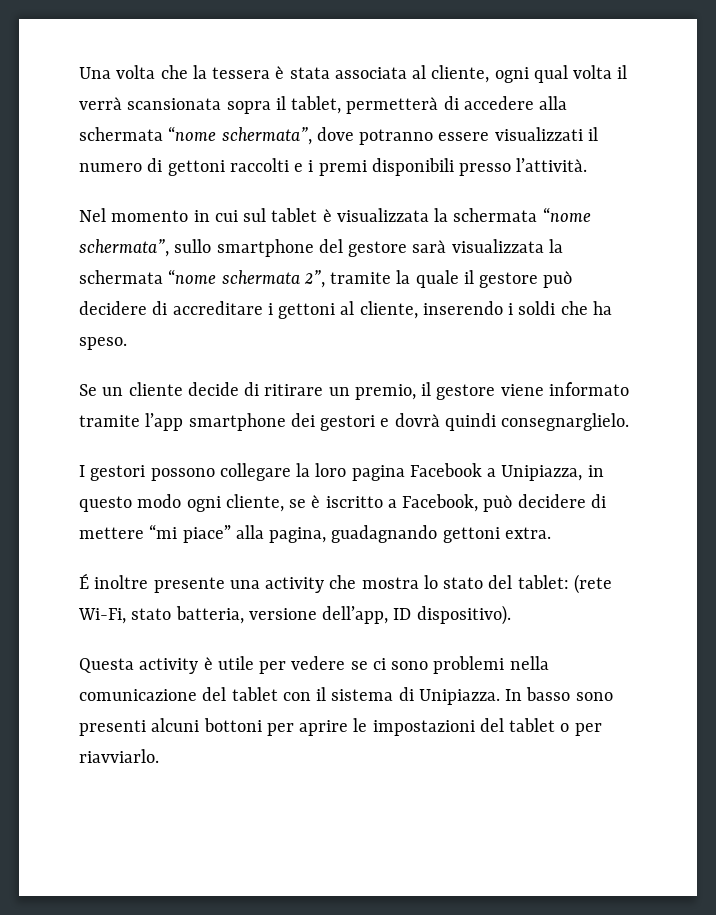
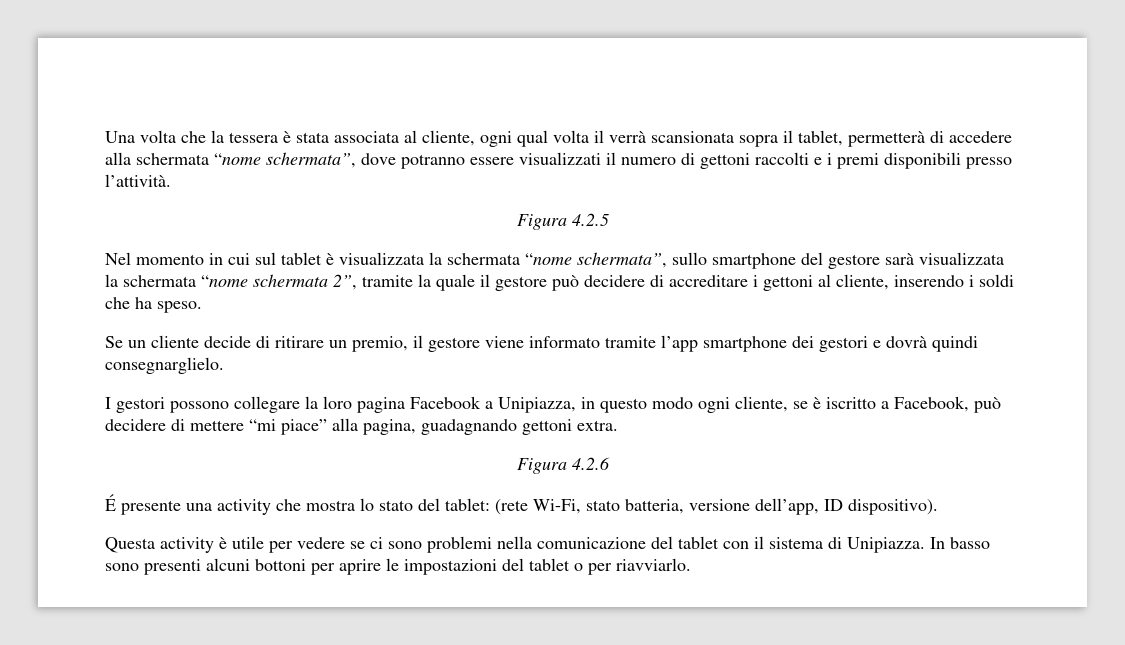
+ Figura 4.2.5
+ Figura 4.2.6
- É inoltre presente una activity che mostra lo stato del tablet: (rete Wi-Fi, stato batteria, versione dell’app, ID dispositivo).
+ É presente una activity che mostra lo stato del tablet: (rete Wi-Fi, stato batteria, versione dell’app, ID dispositivo).

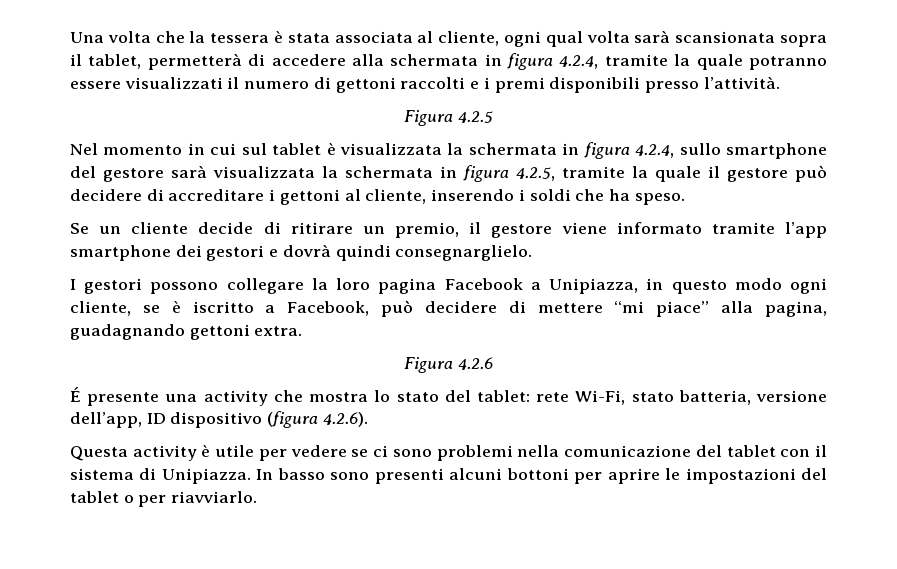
- Una volta che la tessera è stata associata al cliente, ogni qual volta il verrà scansionata sopra il tablet, permetterà di accedere alla schermata “nome schermata”, dove potranno essere visualizzati il numero di gettoni raccolti e i premi disponibili presso l’attività.
+ Una volta che la tessera è stata associata al cliente, ogni qual volta sarà scansionata sopra il tablet, permetterà di accedere alla schermata in figura 4.2.4, tramite la quale potranno essere visualizzati il numero di gettoni raccolti e i premi disponibili presso l’attività.
- Nel momento in cui sul tablet è visualizzata la schermata “nome schermata”, sullo smartphone del gestore sarà visualizzata la schermata “nome schermata 2”, tramite la quale il gestore può decidere di accreditare i gettoni al cliente, inserendo i soldi che ha speso.
+ Nel momento in cui sul tablet è visualizzata la schermata in figura 4.2.4, sullo smartphone del gestore sarà visualizzata la schermata in figura 4.2.5, tramite la quale il gestore può decidere di accreditare i gettoni al cliente, inserendo i soldi che ha speso.
- É presente una activity che mostra lo stato del tablet: (rete Wi-Fi, stato batteria, versione dell’app, ID dispositivo).
+ É presente una activity che mostra lo stato del tablet: rete Wi-Fi, stato batteria, versione dell’app, ID dispositivo (figura 4.2.6).

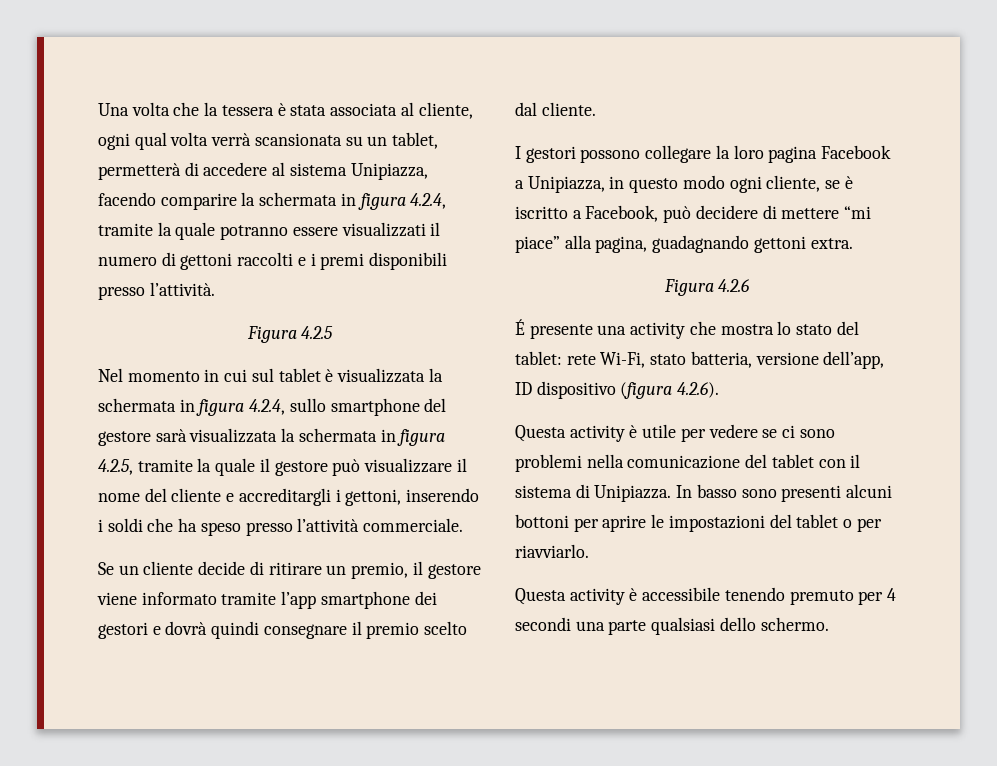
- Una volta che la tessera è stata associata al cliente, ogni qual volta sarà scansionata sopra il tablet, permetterà di accedere alla schermata in figura 4.2.4, tramite la quale potranno essere visualizzati il numero di gettoni raccolti e i premi disponibili presso l’attività.
+ Una volta che la tessera è stata associata al cliente, ogni qual volta verrà scansionata su un tablet, permetterà di accedere al sistema Unipiazza, facendo comparire la schermata in figura 4.2.4, tramite la quale potranno essere visualizzati il numero di gettoni raccolti e i premi disponibili presso l’attività.
- Nel momento in cui sul tablet è visualizzata la schermata in figura 4.2.4, sullo smartphone del gestore sarà visualizzata la schermata in figura 4.2.5, tramite la quale il gestore può decidere di accreditare i gettoni al cliente, inserendo i soldi che ha speso.
+ Nel momento in cui sul tablet è visualizzata la schermata in figura 4.2.4, sullo smartphone del gestore sarà visualizzata la schermata in figura 4.2.5, tramite la quale il gestore può visualizzare il nome del cliente e accreditargli i gettoni, inserendo i soldi che ha speso presso l’attività commerciale.
- Se un cliente decide di ritirare un premio, il gestore viene informato tramite l’app smartphone dei gestori e dovrà quindi consegnarglielo.
+ Se un cliente decide di ritirare un premio, il gestore viene informato tramite l’app smartphone dei gestori e dovrà quindi consegnare il premio scelto dal cliente.
+ Questa activity è accessibile tenendo premuto per 4 secondi una parte qualsiasi dello schermo.

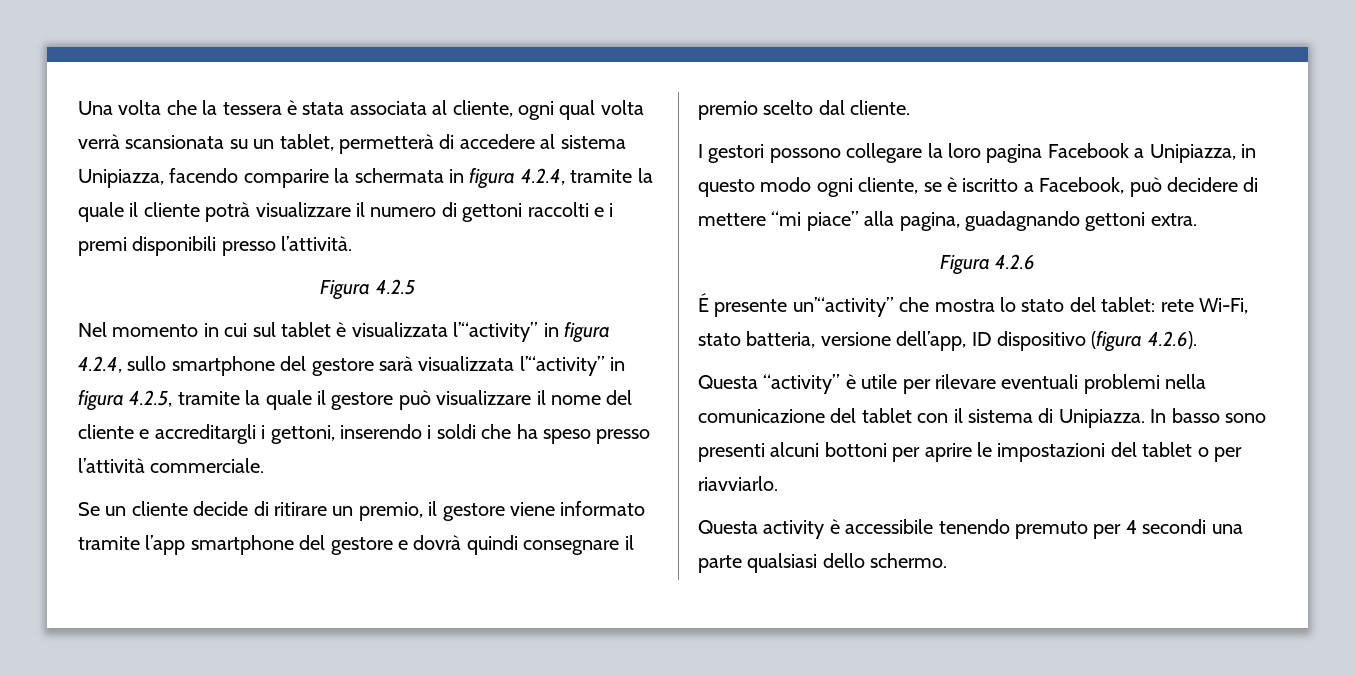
- Una volta che la tessera è stata associata al cliente, ogni qual volta verrà scansionata su un tablet, permetterà di accedere al sistema Unipiazza, facendo comparire la schermata in figura 4.2.4, tramite la quale potranno essere visualizzati il numero di gettoni raccolti e i premi disponibili presso l’attività.
+ Una volta che la tessera è stata associata al cliente, ogni qual volta verrà scansionata su un tablet, permetterà di accedere al sistema Unipiazza, facendo comparire la schermata in figura 4.2.4, tramite la quale il cliente potrà visualizzare il numero di gettoni raccolti e i premi disponibili presso l’attività.
- Nel momento in cui sul tablet è visualizzata la schermata in figura 4.2.4, sullo smartphone del gestore sarà visualizzata la schermata in figura 4.2.5, tramite la quale il gestore può visualizzare il nome del cliente e accreditargli i gettoni, inserendo i soldi che ha speso presso l’attività commerciale.
+ Nel momento in cui sul tablet è visualizzata l’“activity” in figura 4.2.4, sullo smartphone del gestore sarà visualizzata l’“activity” in figura 4.2.5, tramite la quale il gestore può visualizzare il nome del cliente e accreditargli i gettoni, inserendo i soldi che ha speso presso l’attività commerciale.
- Se un cliente decide di ritirare un premio, il gestore viene informato tramite l’app smartphone dei gestori e dovrà quindi consegnare il premio scelto dal cliente.
+ Se un cliente decide di ritirare un premio, il gestore viene informato tramite l’app smartphone del gestore e dovrà quindi consegnare il premio scelto dal cliente.
- É presente una activity che mostra lo stato del tablet: rete Wi-Fi, stato batteria, versione dell’app, ID dispositivo (figura 4.2.6).
+ É presente un’“activity” che mostra lo stato del tablet: rete Wi-Fi, stato batteria, versione dell’app, ID dispositivo (figura 4.2.6).
- Questa activity è utile per vedere se ci sono problemi nella comunicazione del tablet con il sistema di Unipiazza.
+ Questa “activity” è utile per rilevare eventuali problemi nella comunicazione del tablet con il sistema di Unipiazza.

